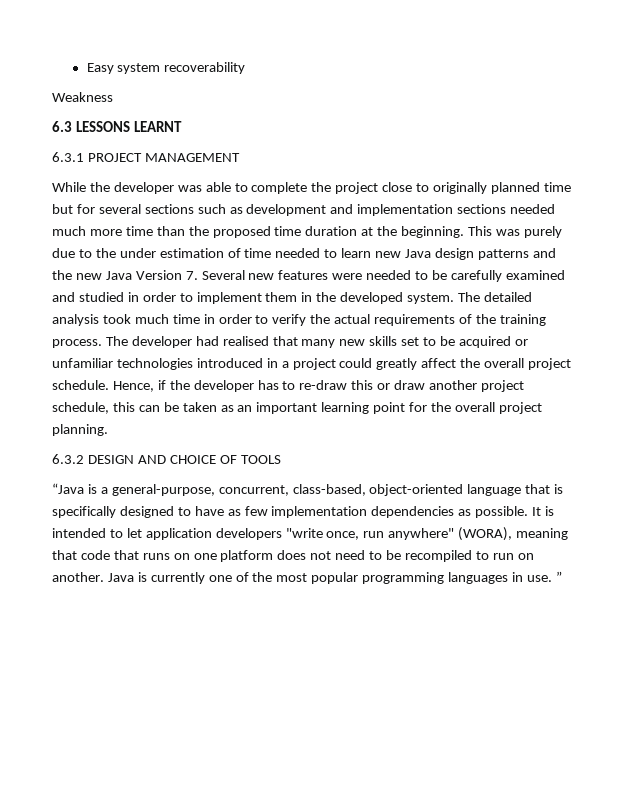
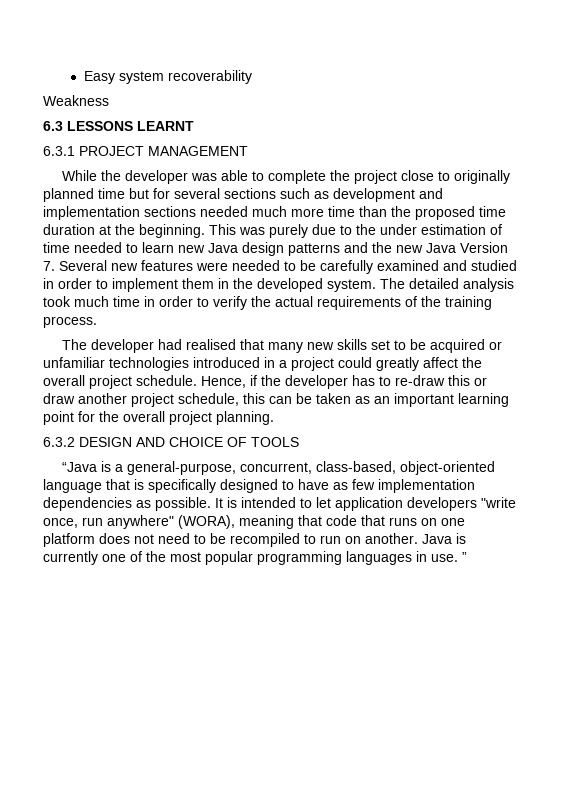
- The detailed analysis took much time in order to verify the actual requirements of the training process. The developer had realised that many new skills set to be acquired or unfamiliar technologies introduced in a project could greatly affect the overall project schedule.
+ The detailed analysis took much time in order to verify the actual requirements of the training process.
+ The developer had realised that many new skills set to be acquired or unfamiliar technologies introduced in a project could greatly affect the overall project schedule.

